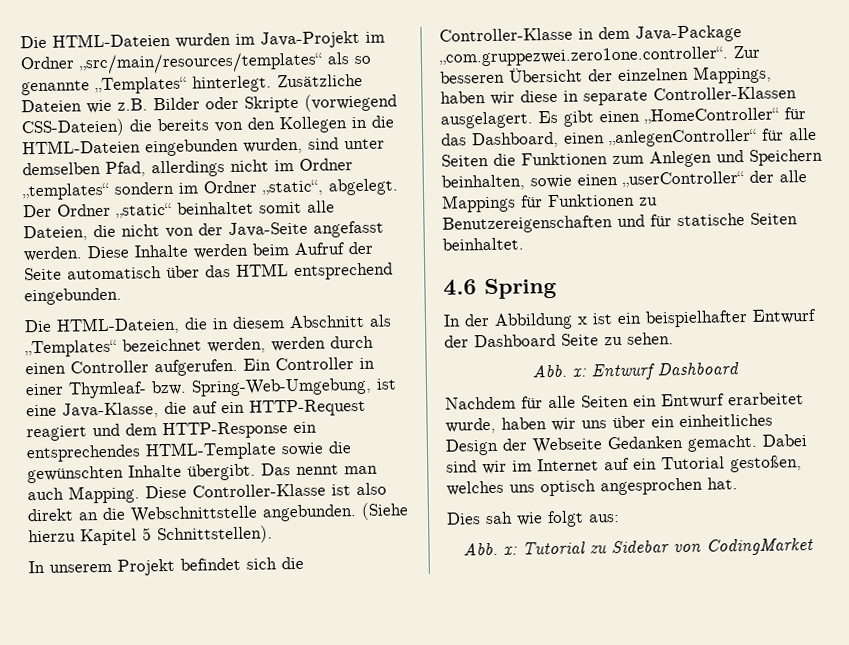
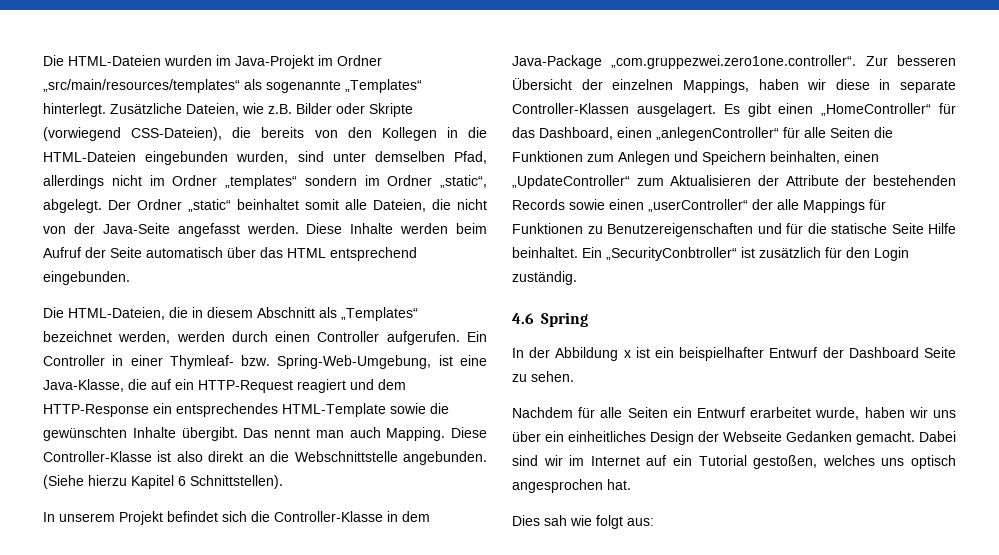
- Die HTML-Dateien wurden im Java-Projekt im Ordner „src/main/resources/templates“ als so genannte „Templates“ hinterlegt.
+ Die HTML-Dateien wurden im Java-Projekt im Ordner „src/main/resources/templates“ als sogenannte „Templates“ hinterlegt.
- Zusätzliche Dateien wie z.B. Bilder oder Skripte (vorwiegend CSS-Dateien) die bereits von den Kollegen in die HTML-Dateien eingebunden wurden, sind unter demselben Pfad, allerdings nicht im Ordner „templates“ sondern im Ordner „static“, abgelegt.
+ Zusätzliche Dateien, wie z.B. Bilder oder Skripte (vorwiegend CSS-Dateien), die bereits von den Kollegen in die HTML-Dateien eingebunden wurden, sind unter demselben Pfad, allerdings nicht im Ordner „templates“ sondern im Ordner „static“, abgelegt.
- (Siehe hierzu Kapitel 5 Schnittstellen).
+ (Siehe hierzu Kapitel 6 Schnittstellen).
- Es gibt einen „HomeController“ für das Dashboard, einen „anlegenController“ für alle Seiten die Funktionen zum Anlegen und Speichern beinhalten, sowie einen „userController“ der alle Mappings für Funktionen zu Benutzereigenschaften und für statische Seiten beinhaltet.
+ Es gibt einen „HomeController“ für das Dashboard, einen „anlegenController“ für alle Seiten die Funktionen zum Anlegen und Speichern beinhalten, einen „UpdateController“ zum Aktualisieren der Attribute der bestehenden Records sowie einen „userController“ der alle Mappings für Funktionen zu Benutzereigenschaften und für die statische Seite Hilfe beinhaltet. Ein „SecurityConbtroller“ ist zusätzlich für den Login zuständig.
- Abb. x: Entwurf Dashboard
- Abb. x: Tutorial zu Sidebar von CodingMarket

